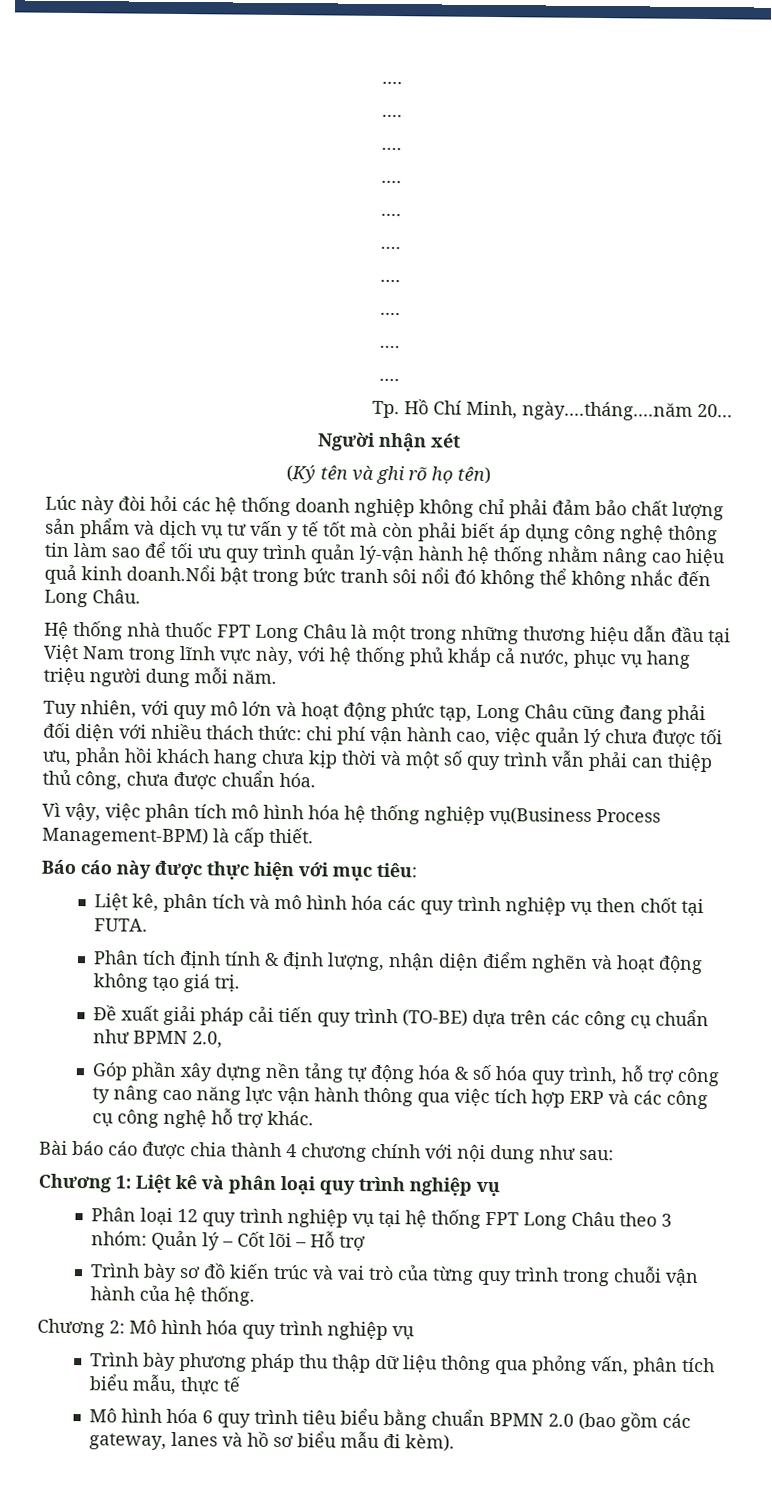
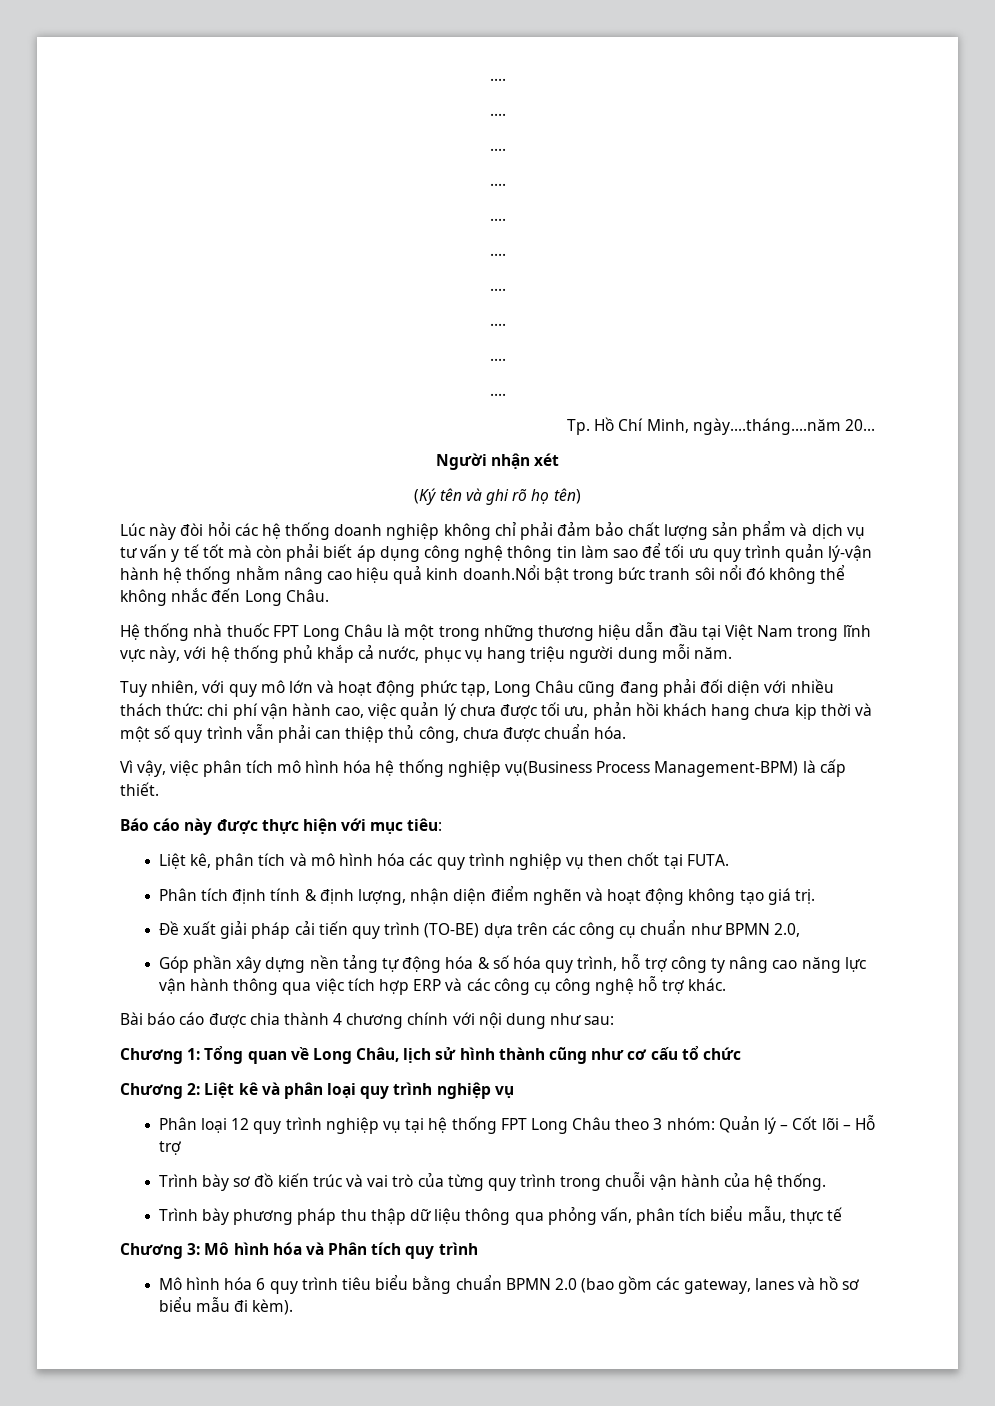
- Chương 1: Liệt kê và phân loại quy trình nghiệp vụ
+ Chương 1: Tổng quan về Long Châu, lịch sử hình thành cũng như cơ cấu tổ chức
+ Chương 2: Liệt kê và phân loại quy trình nghiệp vụ
- Chương 2: Mô hình hóa quy trình nghiệp vụ
+ Chương 3: Mô hình hóa và Phân tích quy trình

